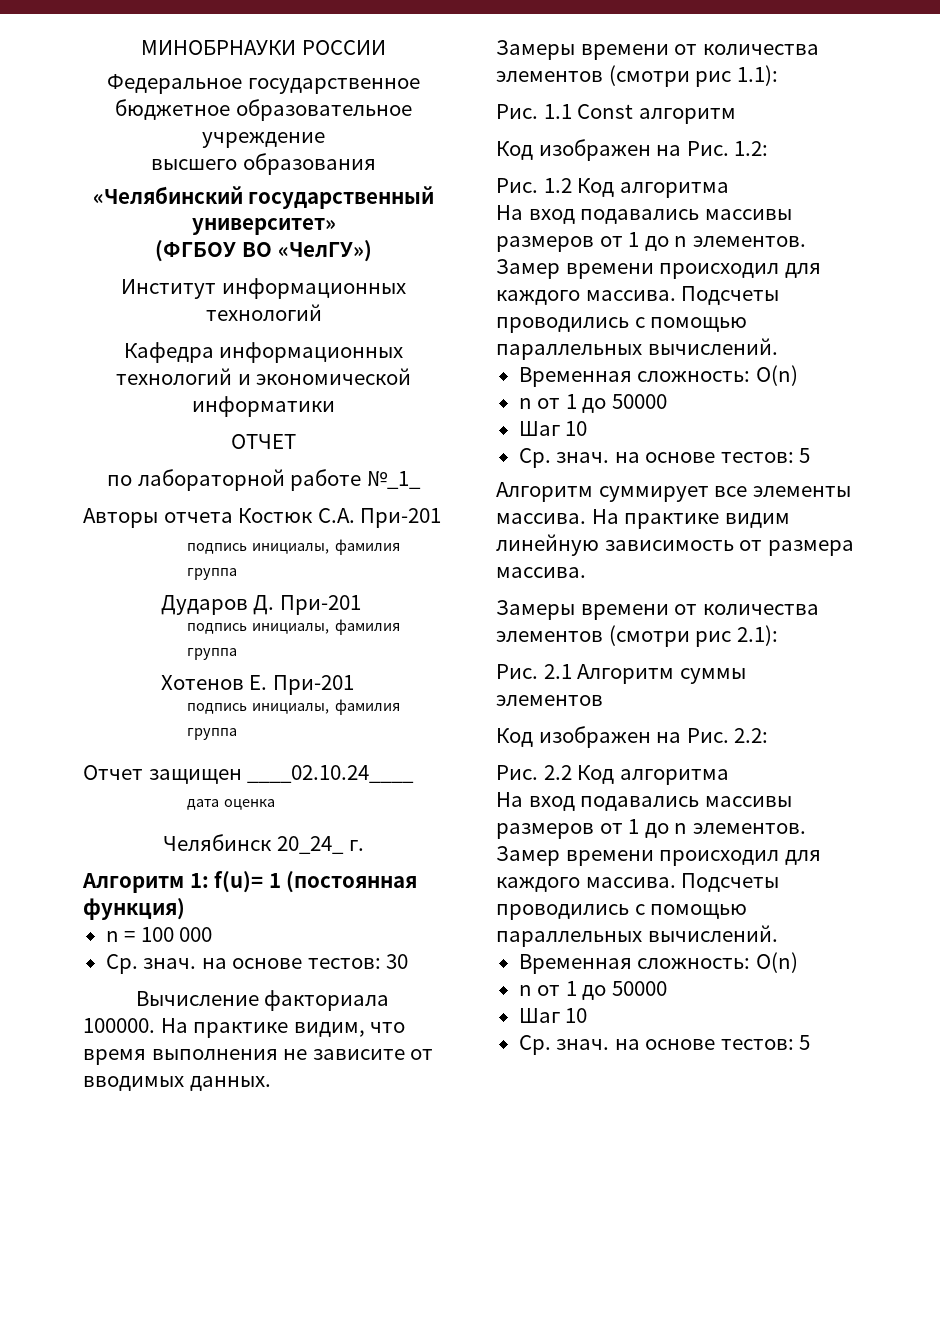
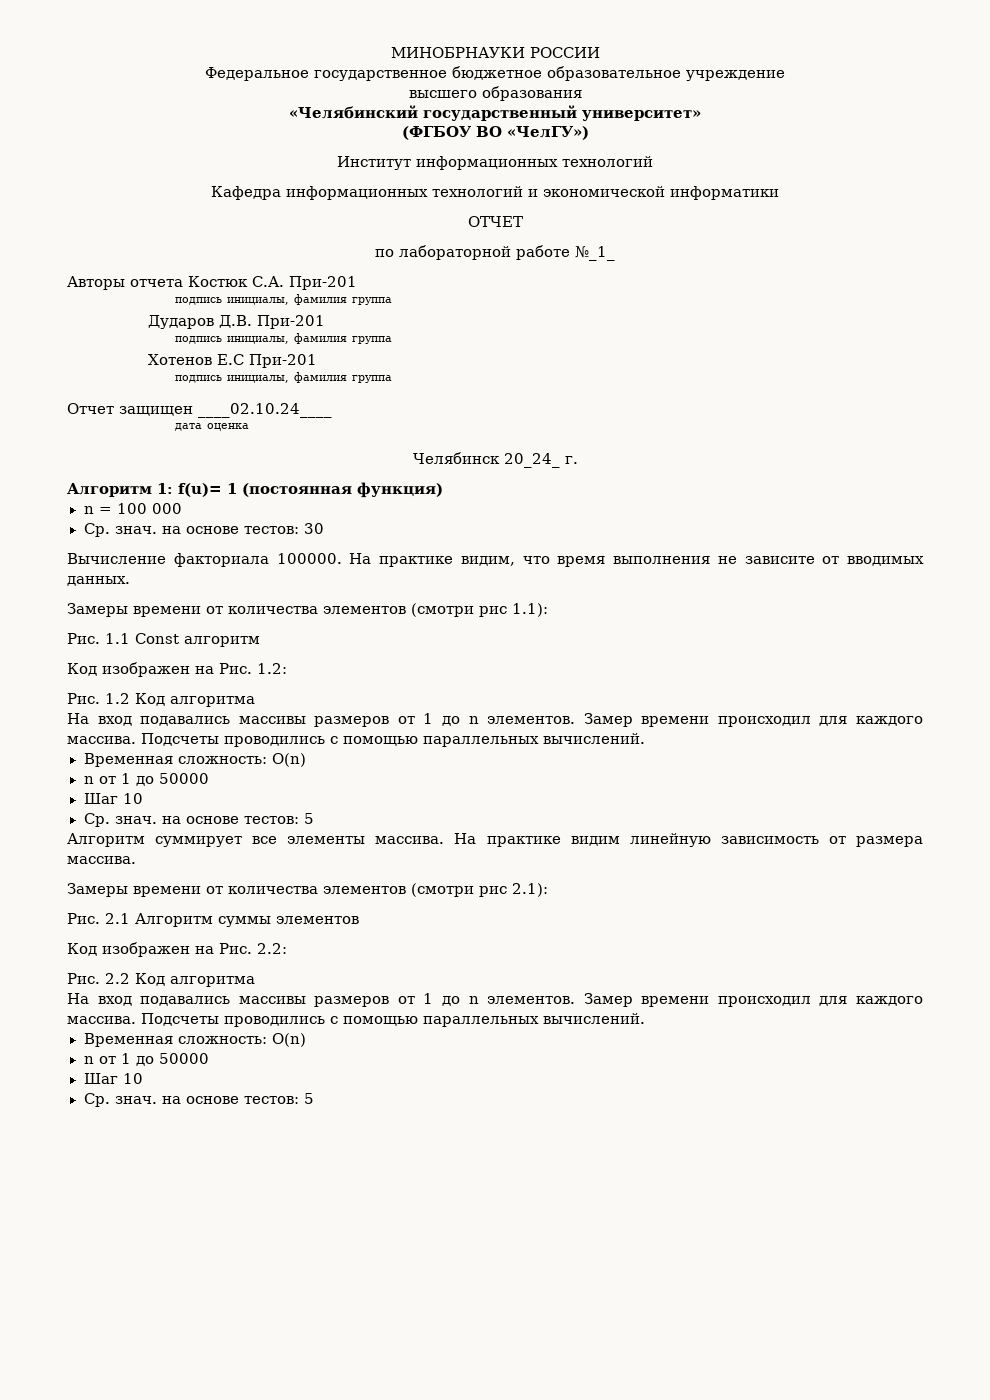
- Дударов Д. При-201
+ Дударов Д.В. При-201
- Хотенов Е. При-201
+ Хотенов Е.С При-201

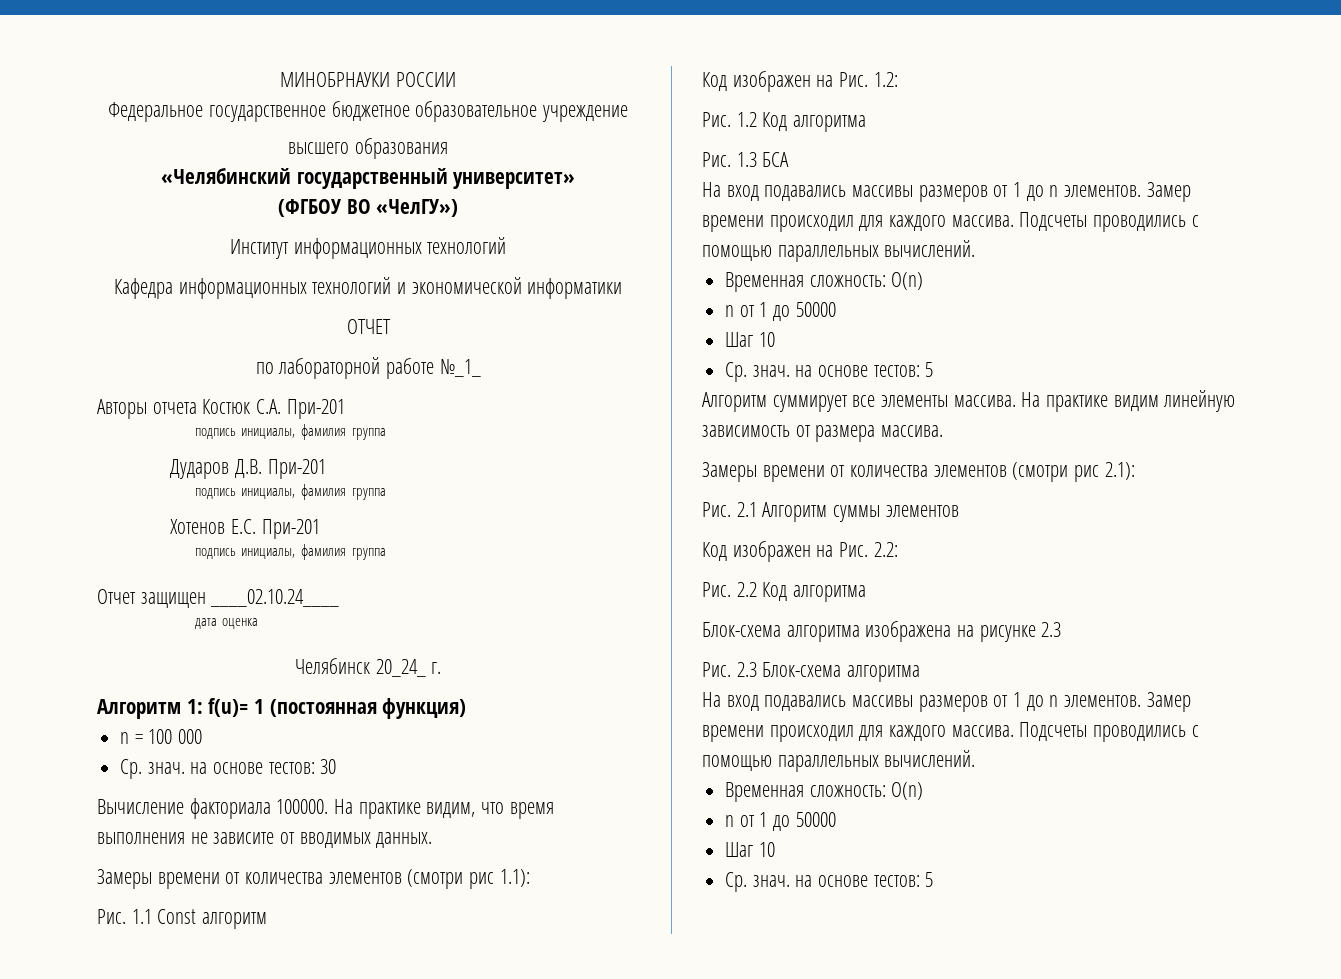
- Хотенов Е.С При-201
+ Хотенов Е.С. При-201
+ Рис. 1.3 БСА
+ Блок-схема алгоритма изображена на рисунке 2.3
+ Рис. 2.3 Блок-схема алгоритма

